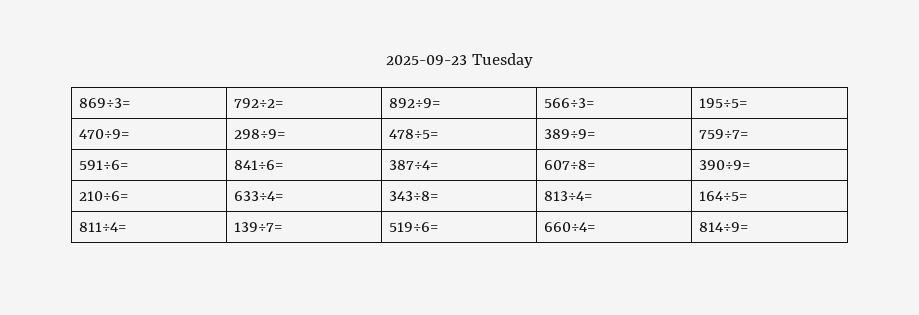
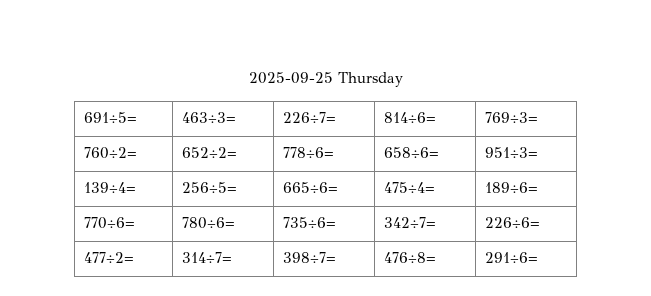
- 2025-09-23 Tuesday
- 869÷3= | 792÷2= | 892÷9= | 566÷3= | 195÷5=
- 470÷9= | 298÷9= | 478÷5= | 389÷9= | 759÷7=
- 591÷6= | 841÷6= | 387÷4= | 607÷8= | 390÷9=
- 210÷6= | 633÷4= | 343÷8= | 813÷4= | 164÷5=
- 811÷4= | 139÷7= | 519÷6= | 660÷4= | 814÷9=
+ 2025-09-25 Thursday
+ 691÷5= | 463÷3= | 226÷7= | 814÷6= | 769÷3=
+ 760÷2= | 652÷2= | 778÷6= | 658÷6= | 951÷3=
+ 139÷4= | 256÷5= | 665÷6= | 475÷4= | 189÷6=
+ 770÷6= | 780÷6= | 735÷6= | 342÷7= | 226÷6=
+ 477÷2= | 314÷7= | 398÷7= | 476÷8= | 291÷6=

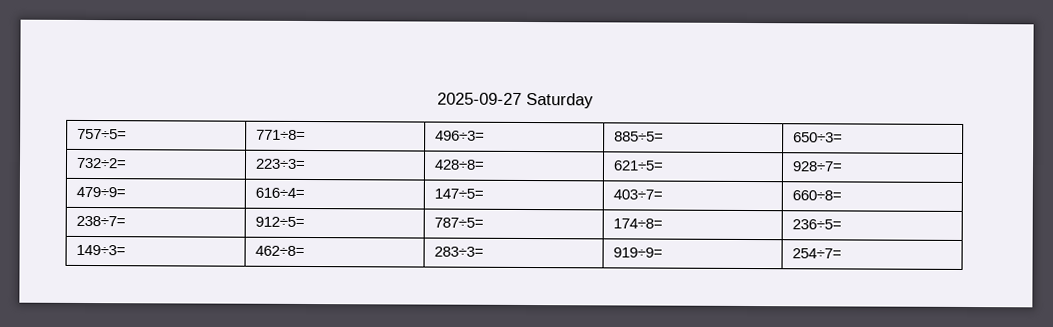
- 2025-09-25 Thursday
- 691÷5= | 463÷3= | 226÷7= | 814÷6= | 769÷3=
- 760÷2= | 652÷2= | 778÷6= | 658÷6= | 951÷3=
- 139÷4= | 256÷5= | 665÷6= | 475÷4= | 189÷6=
- 770÷6= | 780÷6= | 735÷6= | 342÷7= | 226÷6=
- 477÷2= | 314÷7= | 398÷7= | 476÷8= | 291÷6=
+ 2025-09-27 Saturday
+ 757÷5= | 771÷8= | 496÷3= | 885÷5= | 650÷3=
+ 732÷2= | 223÷3= | 428÷8= | 621÷5= | 928÷7=
+ 479÷9= | 616÷4= | 147÷5= | 403÷7= | 660÷8=
+ 238÷7= | 912÷5= | 787÷5= | 174÷8= | 236÷5=
+ 149÷3= | 462÷8= | 283÷3= | 919÷9= | 254÷7=

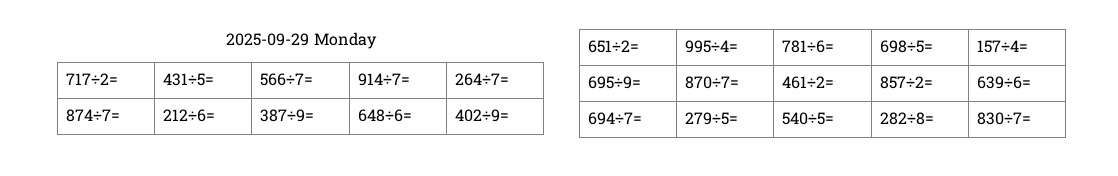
- 2025-09-27 Saturday
- 757÷5= | 771÷8= | 496÷3= | 885÷5= | 650÷3=
- 732÷2= | 223÷3= | 428÷8= | 621÷5= | 928÷7=
- 479÷9= | 616÷4= | 147÷5= | 403÷7= | 660÷8=
- 238÷7= | 912÷5= | 787÷5= | 174÷8= | 236÷5=
- 149÷3= | 462÷8= | 283÷3= | 919÷9= | 254÷7=
+ 2025-09-29 Monday
+ 717÷2= | 431÷5= | 566÷7= | 914÷7= | 264÷7=
+ 874÷7= | 212÷6= | 387÷9= | 648÷6= | 402÷9=
+ 651÷2= | 995÷4= | 781÷6= | 698÷5= | 157÷4=
+ 695÷9= | 870÷7= | 461÷2= | 857÷2= | 639÷6=
+ 694÷7= | 279÷5= | 540÷5= | 282÷8= | 830÷7=

